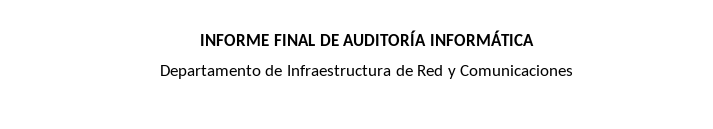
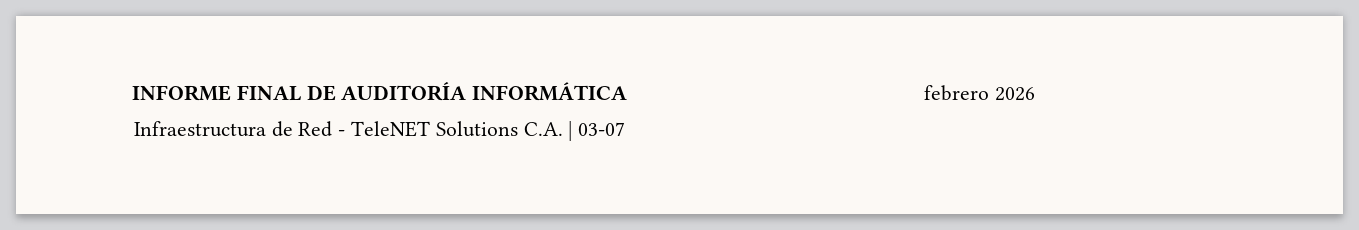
- Departamento de Infraestructura de Red y Comunicaciones
+ Infraestructura de Red - TeleNET Solutions C.A. | 03-07 febrero 2026

